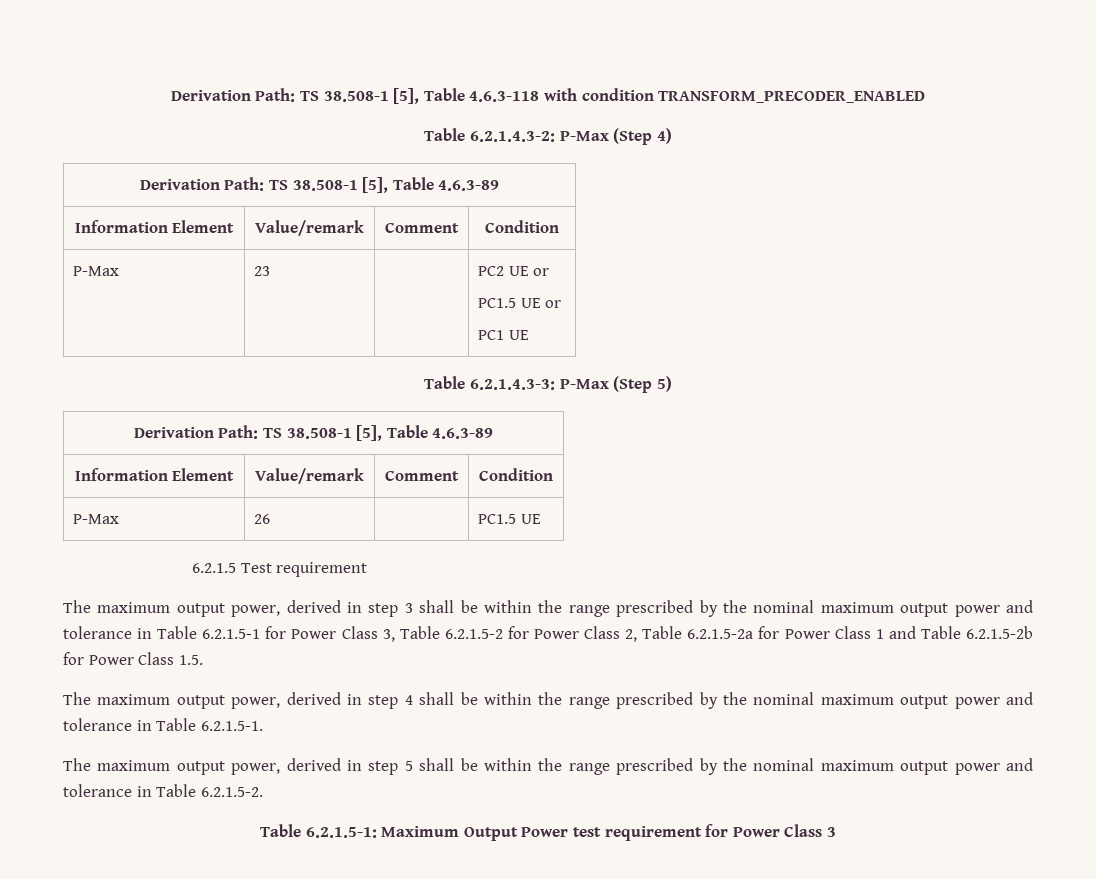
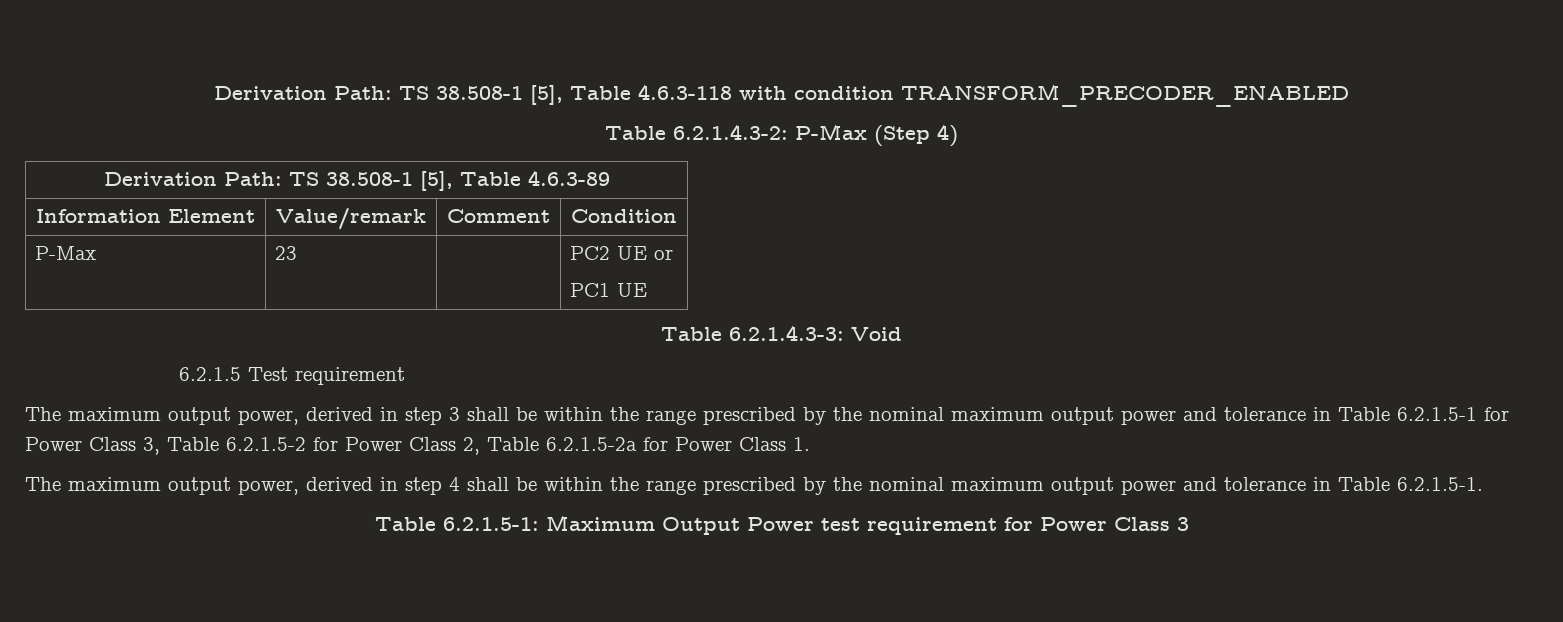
  P-Max | 23 | | PC2 UE or
- PC1.5 UE or
- Table 6.2.1.4.3-3: P-Max (Step 5)
- Derivation Path: TS 38.508-1 [5], Table 4.6.3-89
- Information Element | Value/remark | Comment | Condition
- P-Max | 26 | | PC1.5 UE
+ Table 6.2.1.4.3-3: Void
- The maximum output power, derived in step 3 shall be within the range prescribed by the nominal maximum output power and tolerance in Table 6.2.1.5-1 for Power Class 3, Table 6.2.1.5-2 for Power Class 2, Table 6.2.1.5-2a for Power Class 1 and Table 6.2.1.5-2b for Power Class 1.5.
+ The maximum output power, derived in step 3 shall be within the range prescribed by the nominal maximum output power and tolerance in Table 6.2.1.5-1 for Power Class 3, Table 6.2.1.5-2 for Power Class 2, Table 6.2.1.5-2a for Power Class 1.
- The maximum output power, derived in step 5 shall be within the range prescribed by the nominal maximum output power and tolerance in Table 6.2.1.5-2.

